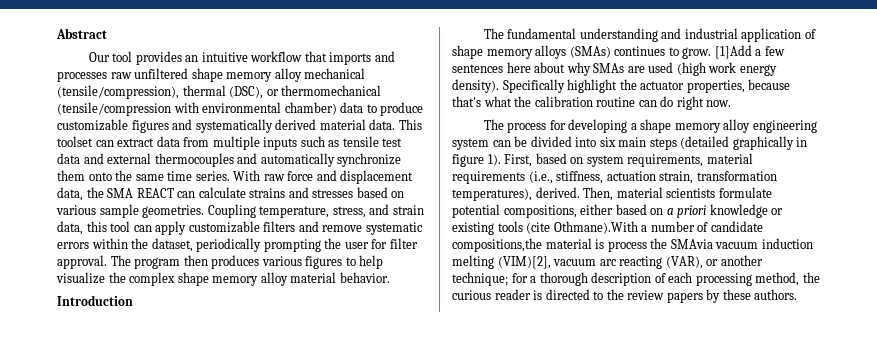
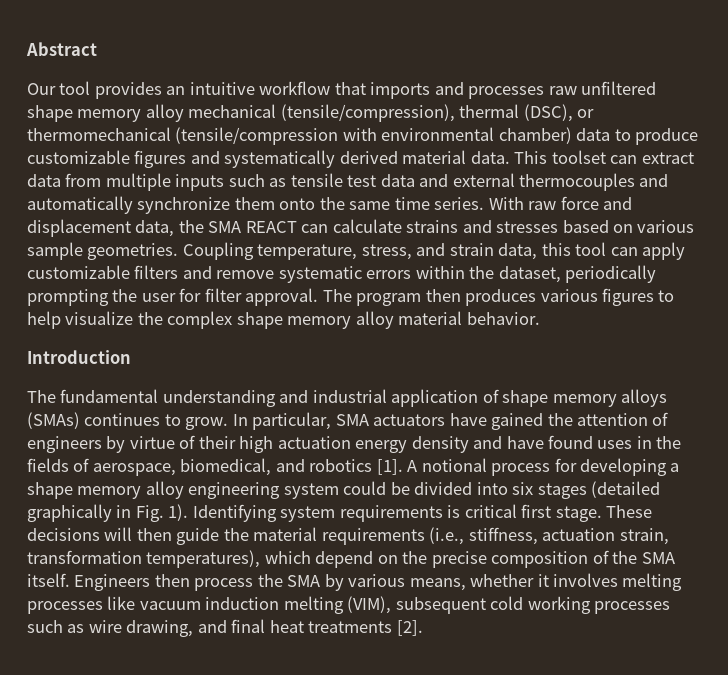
- [1]Add a few sentences here about why SMAs are used (high work energy density). Specifically highlight the actuator properties, because that's what the calibration routine can do right now.
- The process for developing a shape memory alloy engineering system can be divided into six main steps (detailed graphically in figure 1). First, based on system requirements, material requirements (i.e., stiffness, actuation strain, transformation temperatures), derived. Then, material scientists formulate potential compositions, either based on a priori knowledge or existing tools (cite Othmane).With a number of candidate compositions,the material is process the SMAvia vacuum induction melting (VIM)[2], vacuum arc reacting (VAR), or another technique; for a thorough description of each processing method, the curious reader is directed to the review papers by these authors.
+ In particular, SMA actuators have gained the attention of engineers by virtue of their high actuation energy density and have found uses in the fields of aerospace, biomedical, and robotics [1]. A notional process for developing a shape memory alloy engineering system could be divided into six stages (detailed graphically in Fig. 1). Identifying system requirements is critical first stage. These decisions will then guide the material requirements (i.e., stiffness, actuation strain, transformation temperatures), which depend on the precise composition of the SMA itself. Engineers then process the SMA by various means, whether it involves melting processes like vacuum induction melting (VIM), subsequent cold working processes such as wire drawing, and final heat treatments [2].

